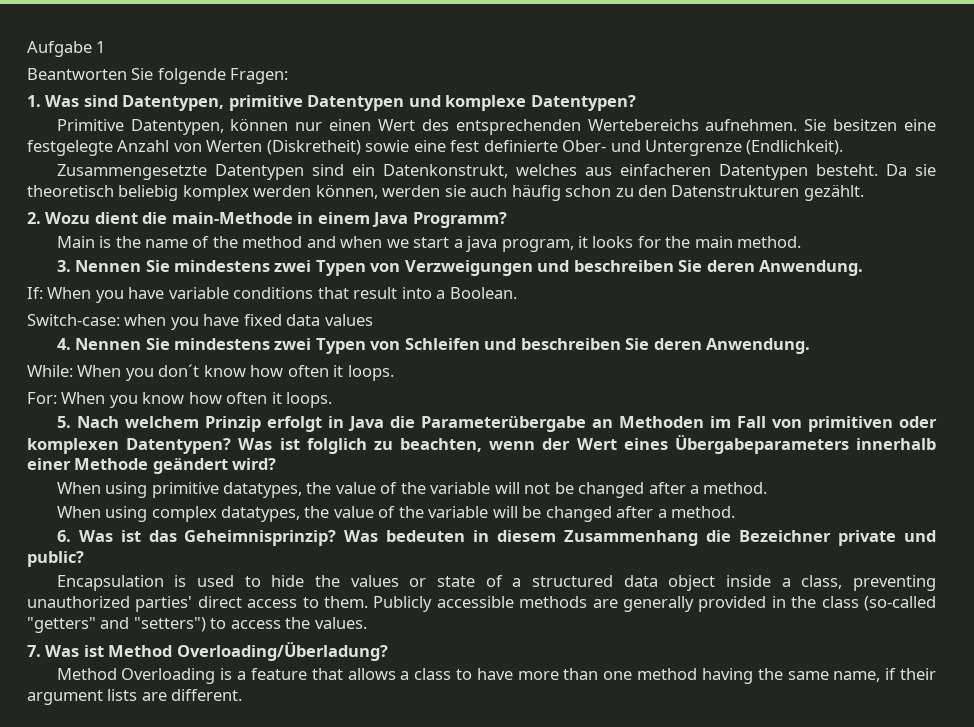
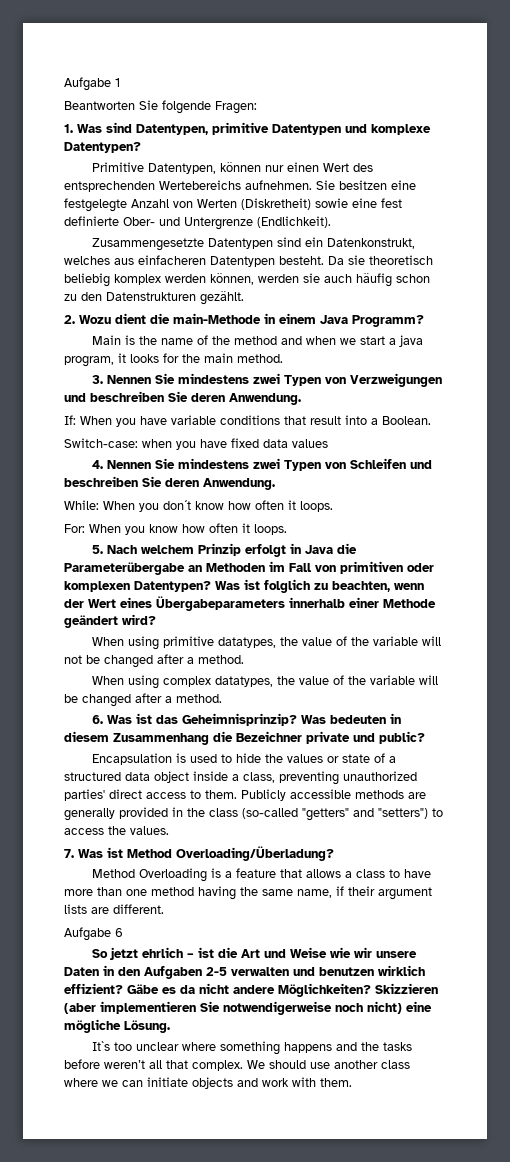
+ Aufgabe 6
+ So jetzt ehrlich – ist die Art und Weise wie wir unsere Daten in den Aufgaben 2-5 verwalten und benutzen wirklich effizient? Gäbe es da nicht andere Möglichkeiten? Skizzieren (aber implementieren Sie notwendigerweise noch nicht) eine mögliche Lösung.
+ It`s too unclear where something happens and the tasks before weren’t all that complex. We should use another class where we can initiate objects and work with them.

